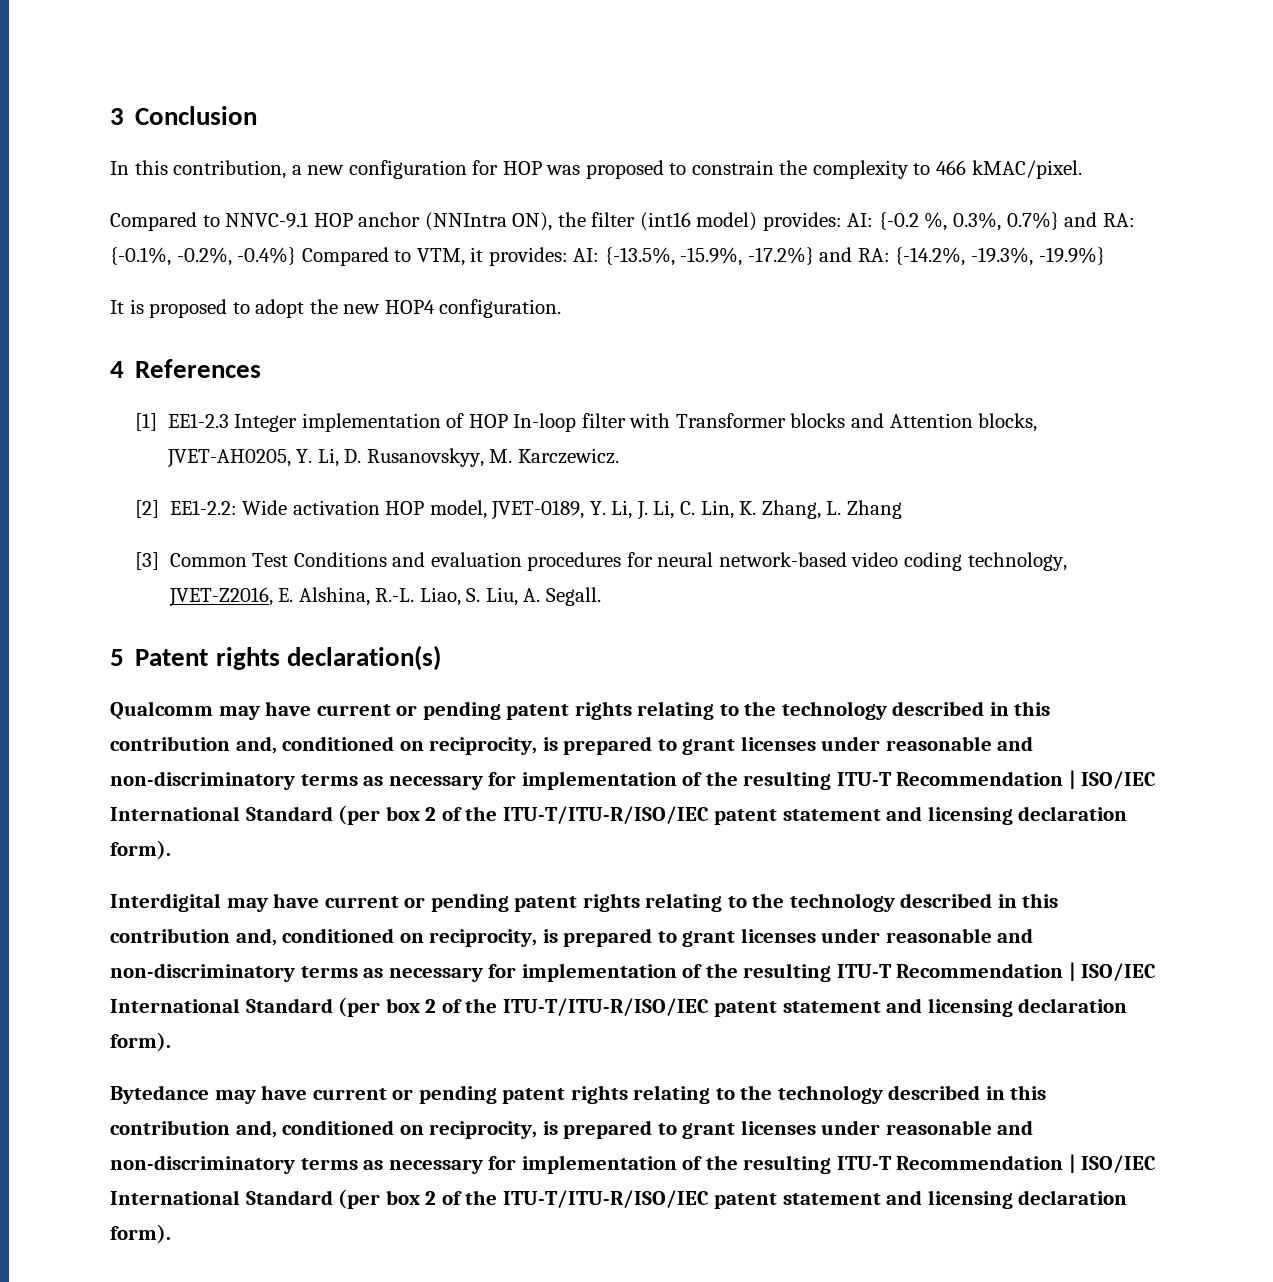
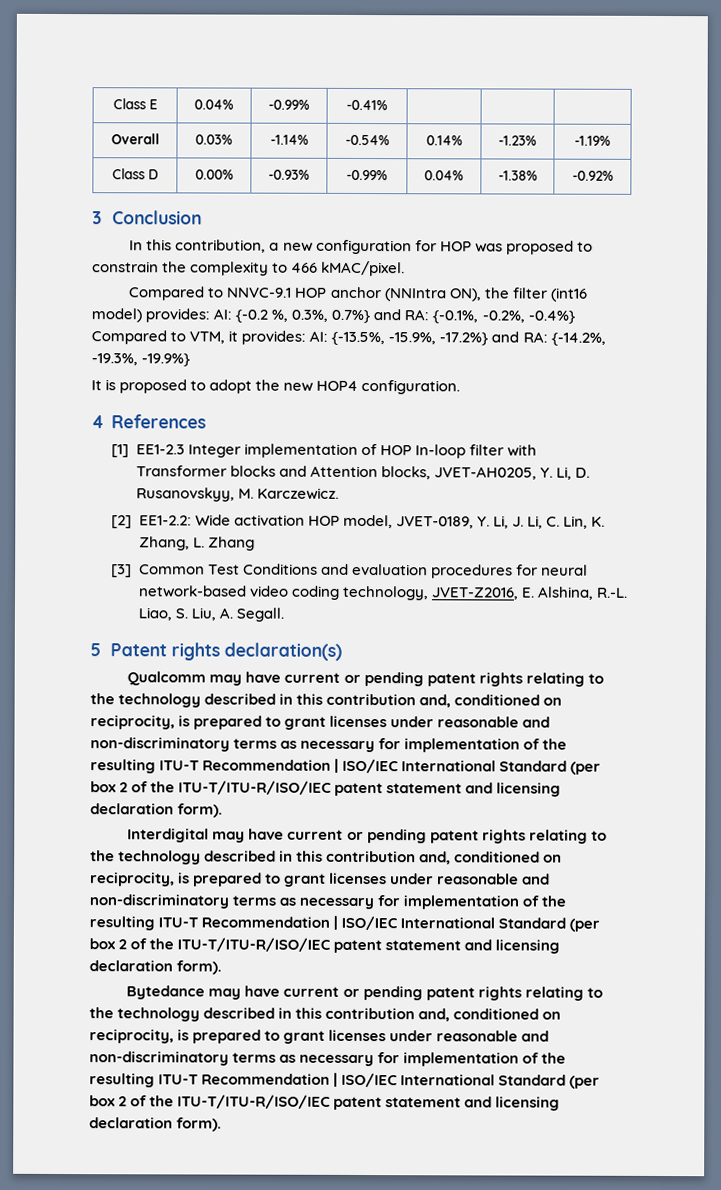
+ Class E | 0.04% | -0.99% | -0.41% | | |
+ Overall | 0.03% | -1.14% | -0.54% | 0.14% | -1.23% | -1.19%
+ Class D | 0.00% | -0.93% | -0.99% | 0.04% | -1.38% | -0.92%

